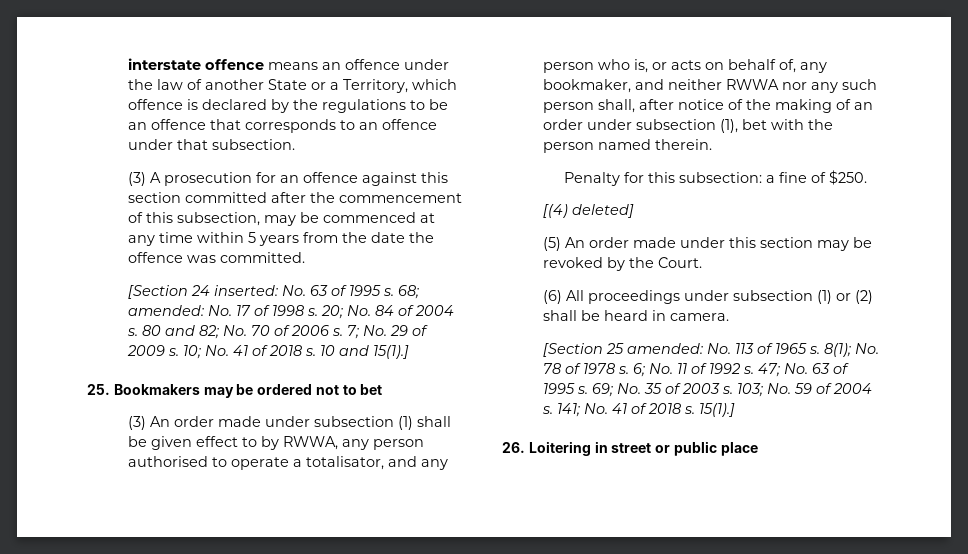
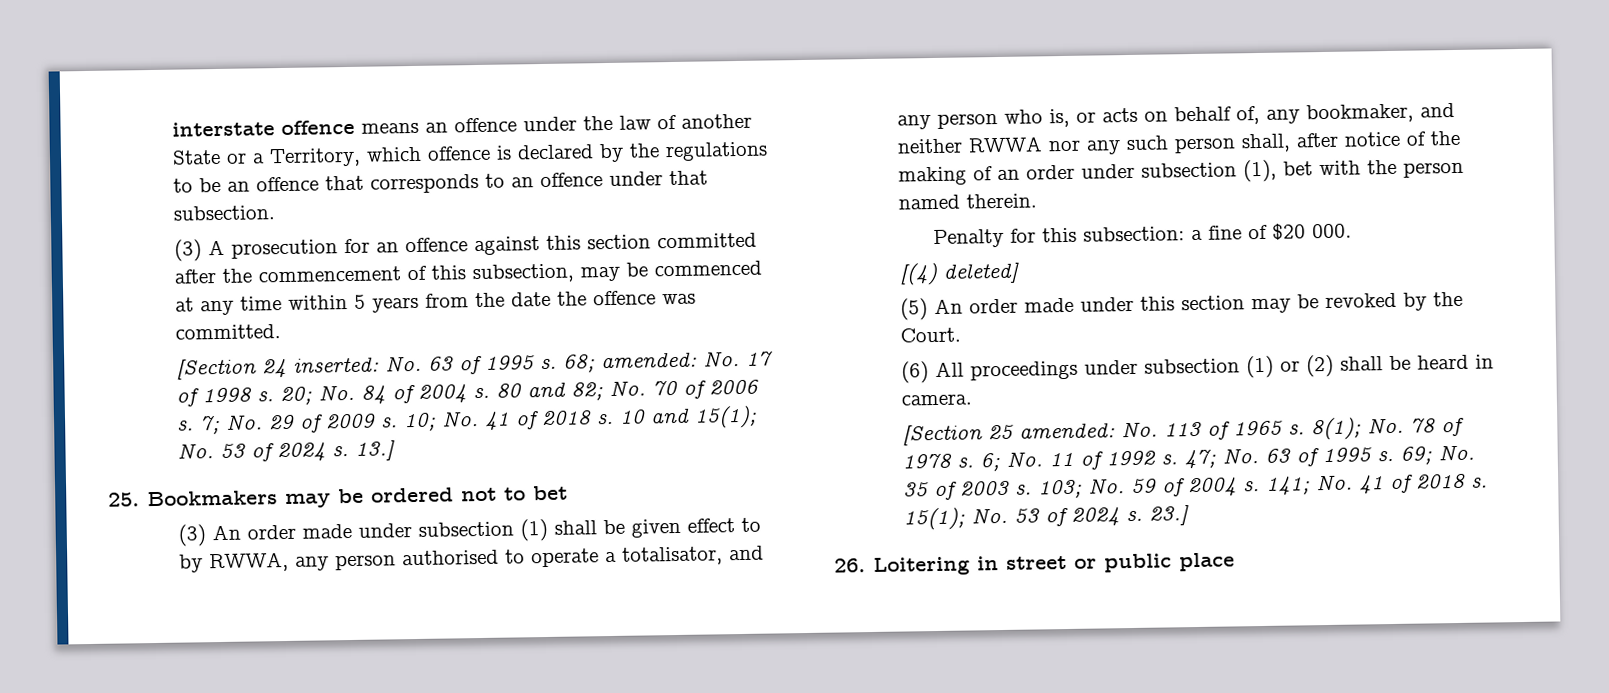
- 10 and 15(1).]
+ 10 and 15(1); No. 53 of 2024 s. 13.]
- Penalty for this subsection: a fine of $250.
+ Penalty for this subsection: a fine of $20 000.
- 141; No. 41 of 2018 s. 15(1).]
+ 141; No. 41 of 2018 s. 15(1); No. 53 of 2024 s. 23.]

